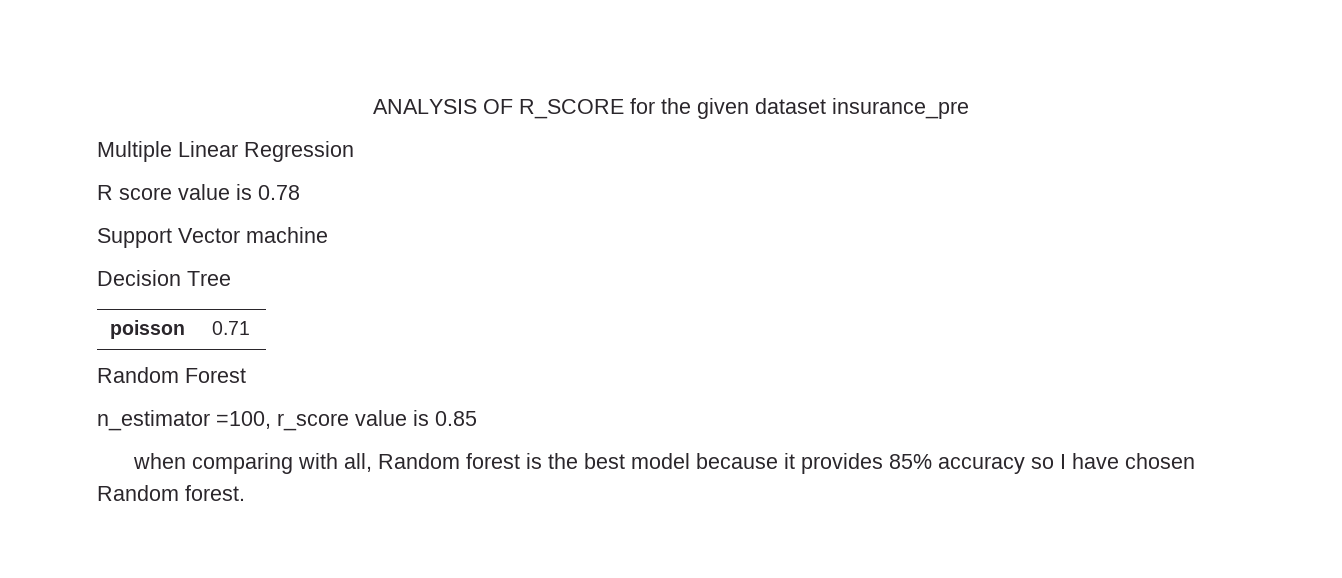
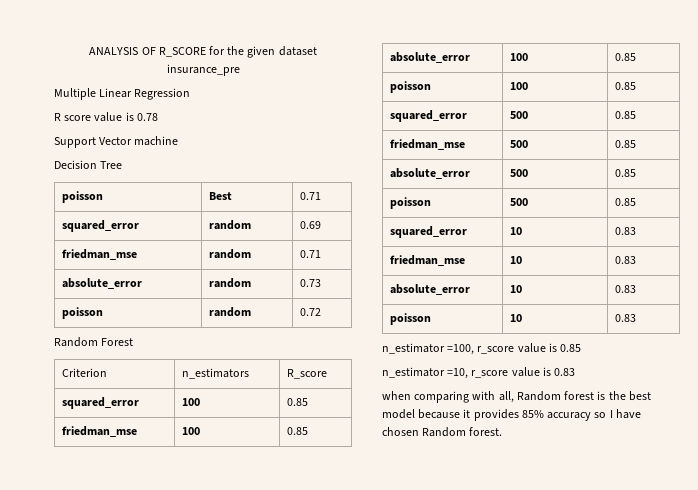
- poisson | 0.71
+ poisson | Best | 0.71
+ squared_error | random | 0.69
+ friedman_mse | random | 0.71
+ absolute_error | random | 0.73
+ poisson | random | 0.72
  Random Forest
+ Criterion | n_estimators | R_score
+ squared_error | 100 | 0.85
+ friedman_mse | 100 | 0.85
+ absolute_error | 100 | 0.85
+ poisson | 100 | 0.85
+ squared_error | 500 | 0.85
+ friedman_mse | 500 | 0.85
+ absolute_error | 500 | 0.85
+ poisson | 500 | 0.85
+ squared_error | 10 | 0.83
+ friedman_mse | 10 | 0.83
+ absolute_error | 10 | 0.83
+ poisson | 10 | 0.83
+ n_estimator =10, r_score value is 0.83

